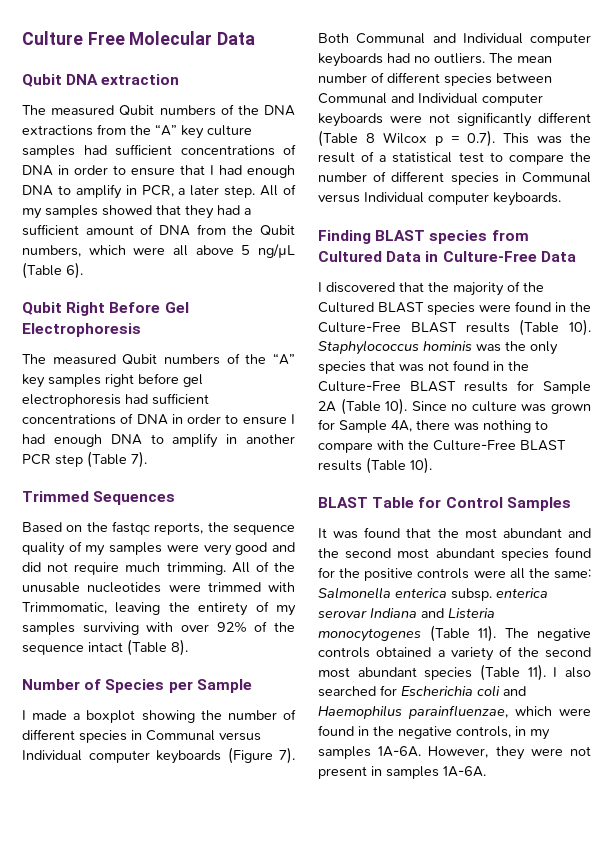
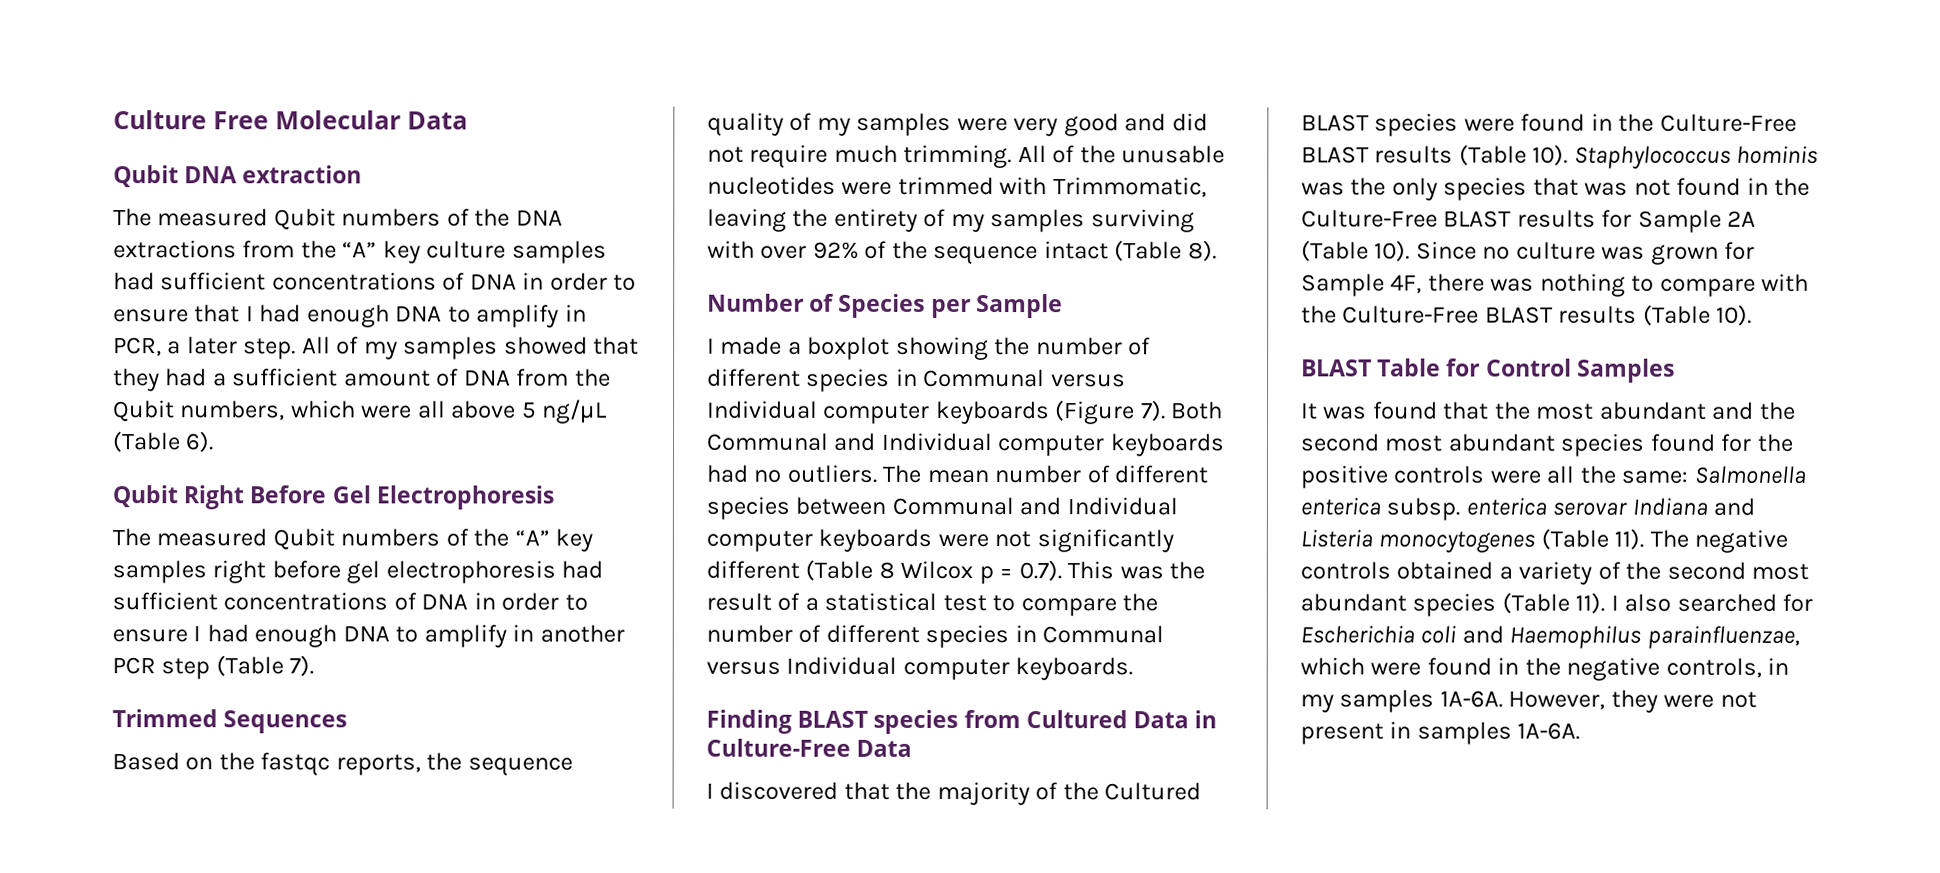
- Since no culture was grown for Sample 4A, there was nothing to compare with the Culture-Free BLAST results (Table 10).
+ Since no culture was grown for Sample 4F, there was nothing to compare with the Culture-Free BLAST results (Table 10).

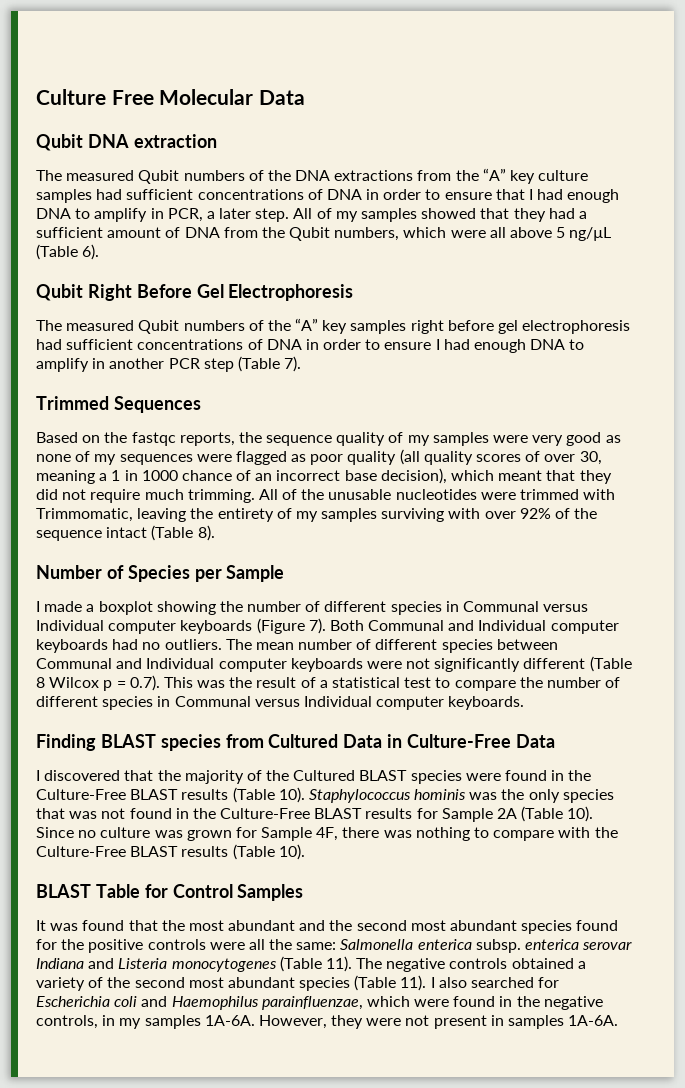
- Based on the fastqc reports, the sequence quality of my samples were very good and did not require much trimming.
+ Based on the fastqc reports, the sequence quality of my samples were very good as none of my sequences were flagged as poor quality (all quality scores of over 30, meaning a 1 in 1000 chance of an incorrect base decision), which meant that they did not require much trimming.

